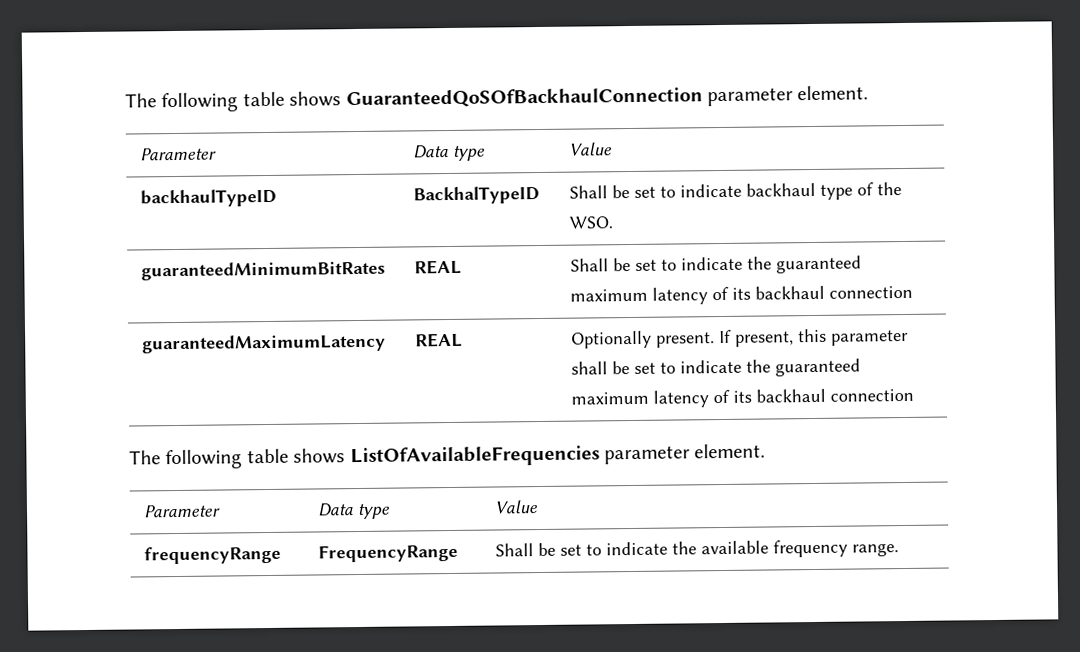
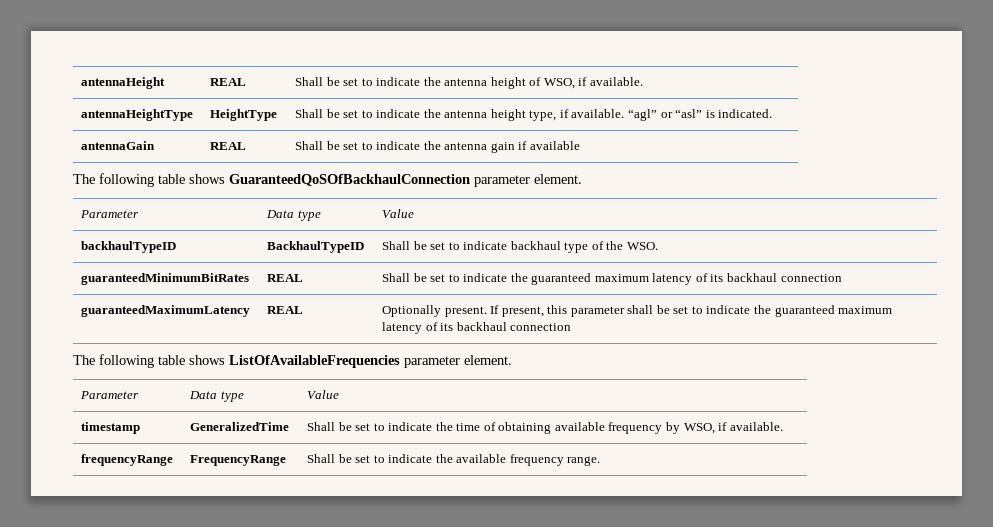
+ antennaHeight | REAL | Shall be set to indicate the antenna height of WSO, if available.
+ antennaHeightType | HeightType | Shall be set to indicate the antenna height type, if available. “agl” or “asl” is indicated.
+ antennaGain | REAL | Shall be set to indicate the antenna gain if available
- backhaulTypeID | BackhalTypeID | Shall be set to indicate backhaul type of the WSO.
+ backhaulTypeID | BackhaulTypeID | Shall be set to indicate backhaul type of the WSO.
+ timestamp | GeneralizedTime | Shall be set to indicate the time of obtaining available frequency by WSO, if available.

